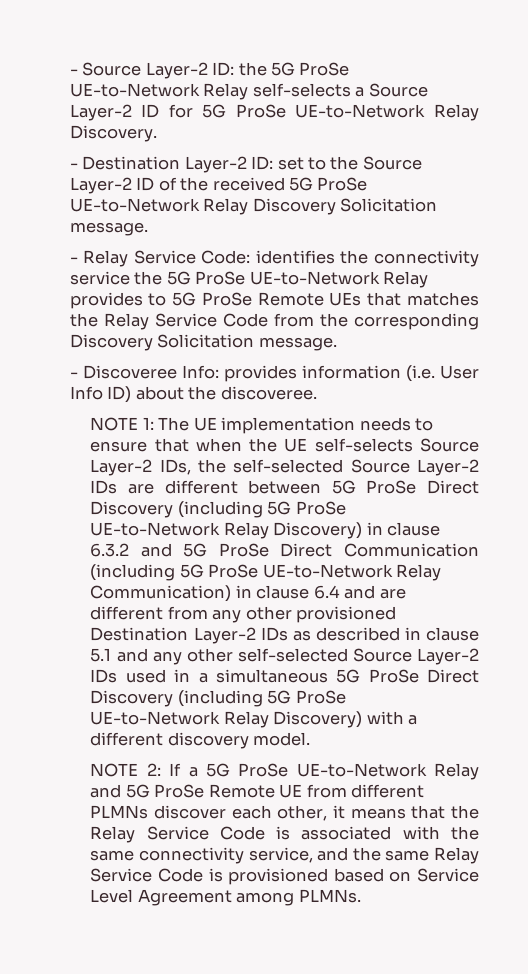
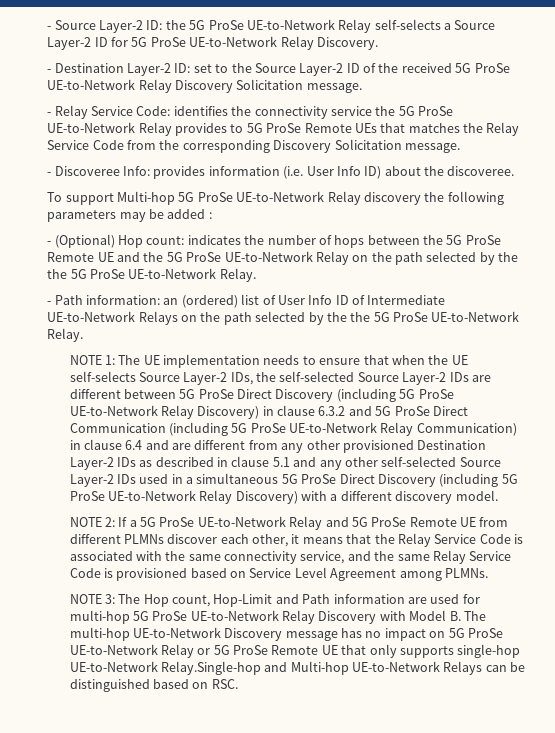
+ To support Multi-hop 5G ProSe UE-to-Network Relay discovery the following parameters may be added :
+ - (Optional) Hop count: indicates the number of hops between the 5G ProSe Remote UE and the 5G ProSe UE-to-Network Relay on the path selected by the the 5G ProSe UE-to-Network Relay.
+ - Path information: an (ordered) list of User Info ID of Intermediate UE-to-Network Relays on the path selected by the the 5G ProSe UE-to-Network Relay.
+ NOTE 3: The Hop count, Hop-Limit and Path information are used for multi-hop 5G ProSe UE-to-Network Relay Discovery with Model B. The multi-hop UE-to-Network Discovery message has no impact on 5G ProSe UE-to-Network Relay or 5G ProSe Remote UE that only supports single-hop UE-to-Network Relay.Single-hop and Multi-hop UE-to-Network Relays can be distinguished based on RSC.

